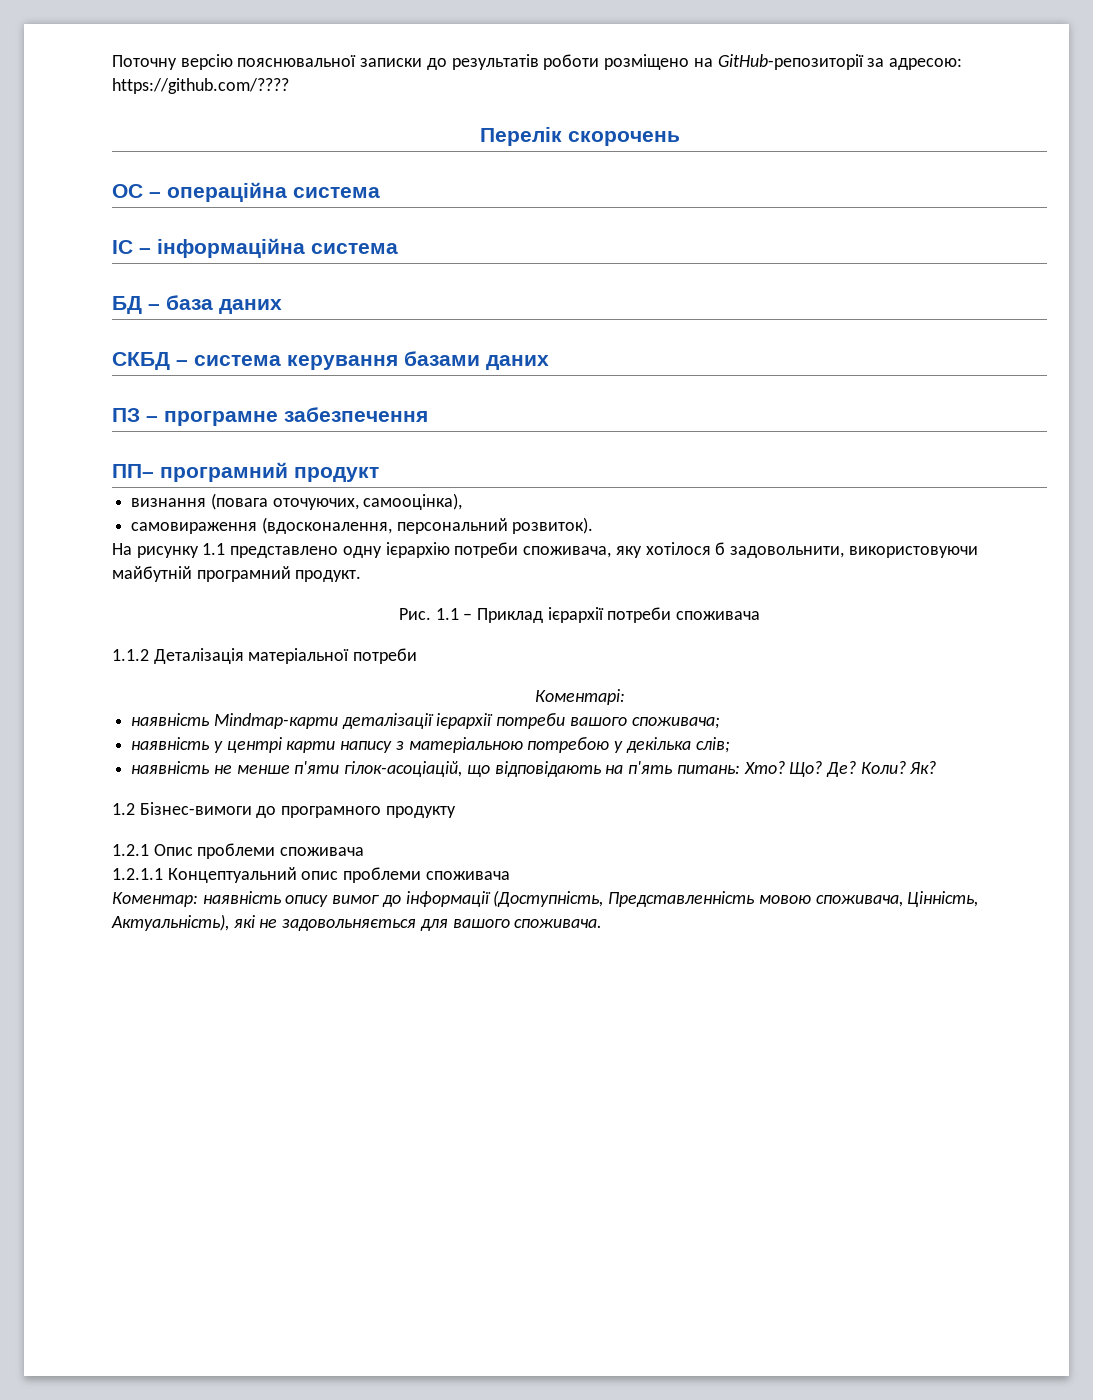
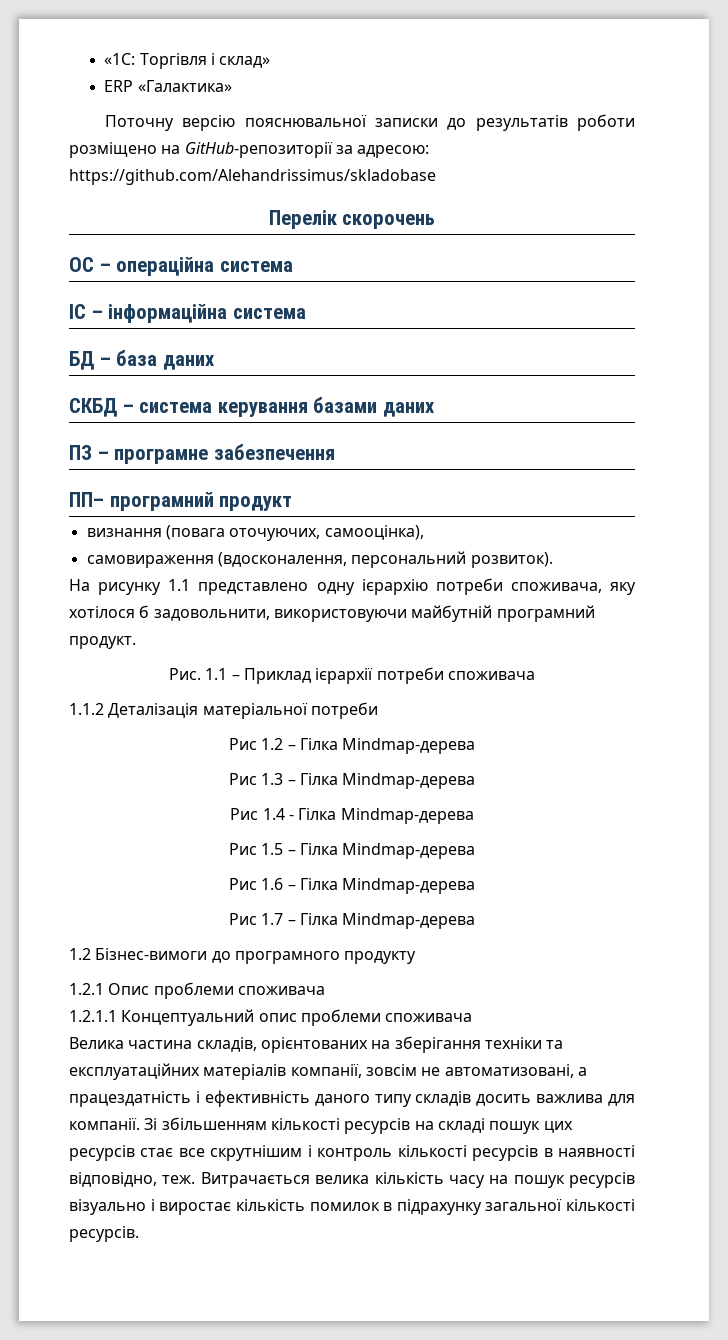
+ «1С: Торгівля і склад»
+ ERP «Галактика»
- Поточну версію пояснювальної записки до результатів роботи розміщено на GitHub-репозиторії за адресою: https://github.com/????
+ Поточну версію пояснювальної записки до результатів роботи розміщено на GitHub-репозиторії за адресою: https://github.com/Alehandrissimus/skladobase
- Коментарі:
- наявність Mindmap-карти деталізації ієрархії потреби вашого споживача;
- наявність у центрі карти напису з матеріальною потребою у декілька слів;
- наявність не менше п'яти гілок-асоціацій, що відповідають на п'ять питань: Хто? Що? Де? Коли? Як?
+ Рис 1.2 – Гілка Mindmap-дерева
+ Рис 1.3 – Гілка Mindmap-дерева
+ Рис 1.4 - Гілка Mindmap-дерева
+ Рис 1.5 – Гілка Mindmap-дерева
+ Рис 1.6 – Гілка Mindmap-дерева
+ Рис 1.7 – Гілка Mindmap-дерева
- Коментар: наявність опису вимог до інформації (Доступність, Представленність мовою споживача, Цінність, Актуальність), які не задовольняється для вашого споживача.
+ Велика частина складів, орієнтованих на зберігання техніки та експлуатаційних матеріалів компанії, зовсім не автоматизовані, а працездатність і ефективність даного типу складів досить важлива для компанії. Зі збільшенням кількості ресурсів на складі пошук цих ресурсів стає все скрутнішим і контроль кількості ресурсів в наявності відповідно, теж. Витрачається велика кількість часу на пошук ресурсів візуально і виростає кількість помилок в підрахунку загальної кількості ресурсів.

